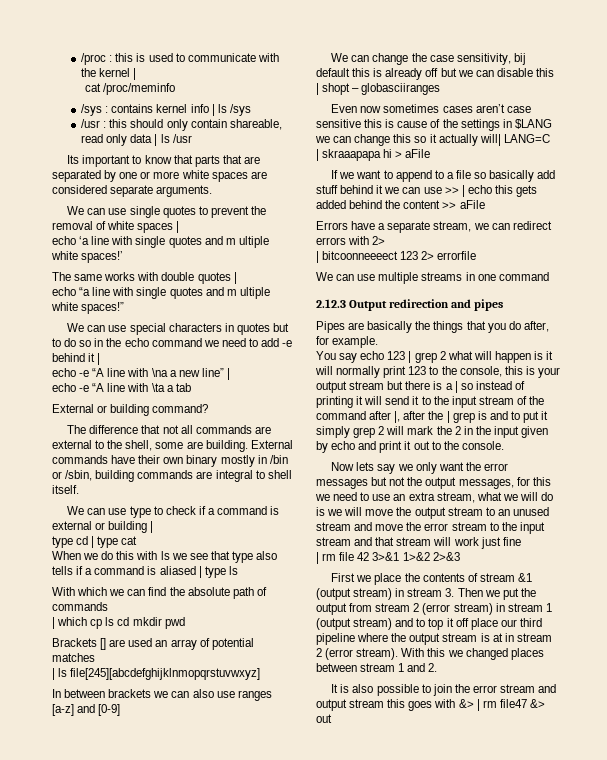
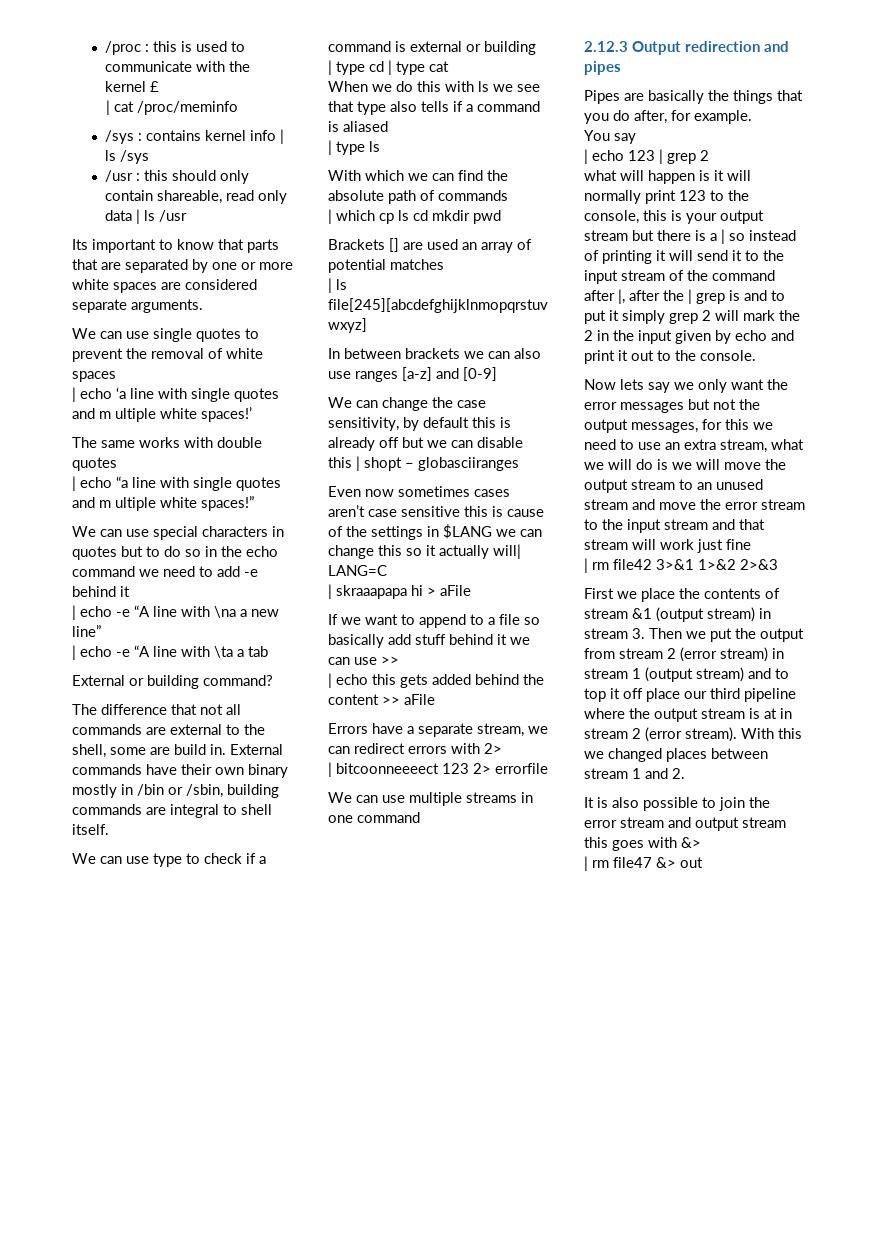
- /proc : this is used to communicate with the kernel |
- cat /proc/meminfo
+ /proc : this is used to communicate with the kernel £
+ | cat /proc/meminfo
- We can use single quotes to prevent the removal of white spaces |
- echo ‘a line with single quotes and m ultiple white spaces!’
+ We can use single quotes to prevent the removal of white spaces
+ | echo ‘a line with single quotes and m ultiple white spaces!’
- The same works with double quotes |
- echo “a line with single quotes and m ultiple white spaces!”
+ The same works with double quotes
+ | echo “a line with single quotes and m ultiple white spaces!”
- We can use special characters in quotes but to do so in the echo command we need to add -e behind it |
- echo -e “A line with \na a new line” |
- echo -e “A line with \ta a tab
+ We can use special characters in quotes but to do so in the echo command we need to add -e behind it
+ | echo -e “A line with \na a new line”
+ | echo -e “A line with \ta a tab
- The difference that not all commands are external to the shell, some are building.
+ The difference that not all commands are external to the shell, some are build in.
- We can use type to check if a command is external or building |
- type cd | type cat
+ We can use type to check if a command is external or building
+ | type cd | type cat
- When we do this with ls we see that type also tells if a command is aliased | type ls
+ When we do this with ls we see that type also tells if a command is aliased
+ | type ls
- We can change the case sensitivity, bij default this is already off but we can disable this | shopt – globasciiranges
+ We can change the case sensitivity, by default this is already off but we can disable this | shopt – globasciiranges
- If we want to append to a file so basically add stuff behind it we can use >> | echo this gets added behind the content >> aFile
+ If we want to append to a file so basically add stuff behind it we can use >>
+ | echo this gets added behind the content >> aFile
- You say echo 123 | grep 2 what will happen is it will normally print 123 to the console, this is your output stream but there is a | so instead of printing it will send it to the input stream of the command after |, after the | grep is and to put it simply grep 2 will mark the 2 in the input given by echo and print it out to the console.
+ You say
+ | echo 123 | grep 2
+ what will happen is it will normally print 123 to the console, this is your output stream but there is a | so instead of printing it will send it to the input stream of the command after |, after the | grep is and to put it simply grep 2 will mark the 2 in the input given by echo and print it out to the console.
- | rm file 42 3>&1 1>&2 2>&3
+ | rm file42 3>&1 1>&2 2>&3
- It is also possible to join the error stream and output stream this goes with &> | rm file47 &> out
+ It is also possible to join the error stream and output stream this goes with &>
+ | rm file47 &> out

